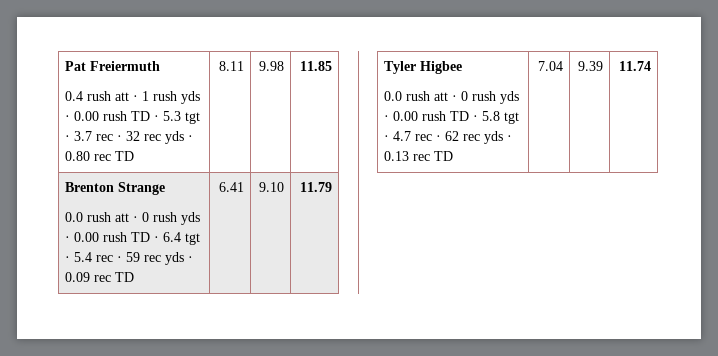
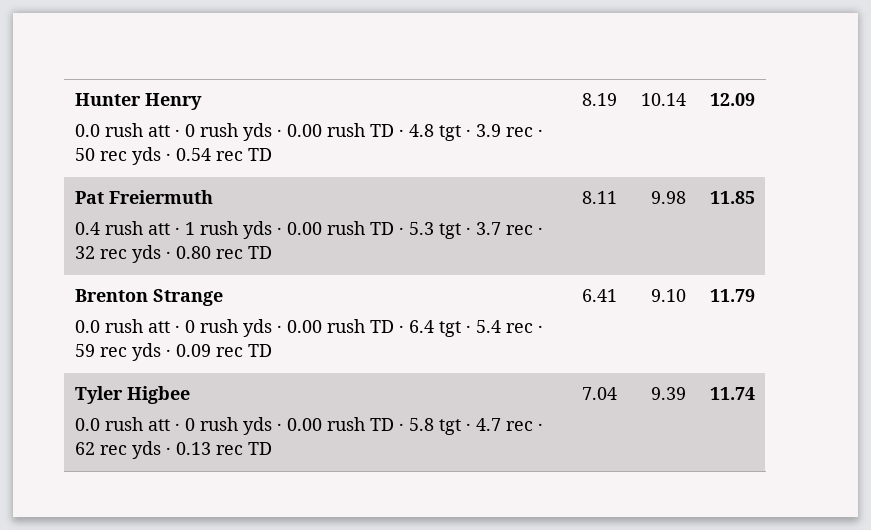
+ Hunter Henry
+ 0.0 rush att · 0 rush yds · 0.00 rush TD · 4.8 tgt · 3.9 rec · 50 rec yds · 0.54 rec TD | 8.19 | 10.14 | 12.09

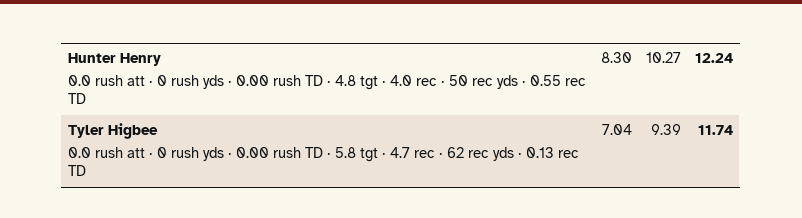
  Hunter Henry
- 0.0 rush att · 0 rush yds · 0.00 rush TD · 4.8 tgt · 3.9 rec · 50 rec yds · 0.54 rec TD | 8.19 | 10.14 | 12.09
- Pat Freiermuth
- 0.4 rush att · 1 rush yds · 0.00 rush TD · 5.3 tgt · 3.7 rec · 32 rec yds · 0.80 rec TD | 8.11 | 9.98 | 11.85
- Brenton Strange
- 0.0 rush att · 0 rush yds · 0.00 rush TD · 6.4 tgt · 5.4 rec · 59 rec yds · 0.09 rec TD | 6.41 | 9.10 | 11.79
+ 0.0 rush att · 0 rush yds · 0.00 rush TD · 4.8 tgt · 4.0 rec · 50 rec yds · 0.55 rec TD | 8.30 | 10.27 | 12.24

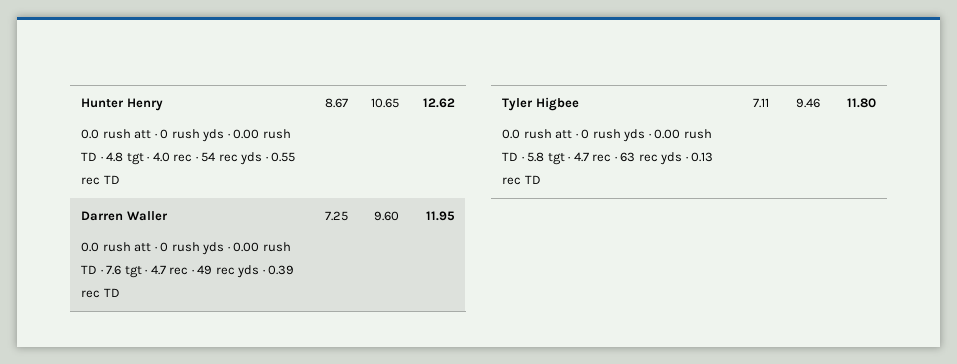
  Hunter Henry
- 0.0 rush att · 0 rush yds · 0.00 rush TD · 4.8 tgt · 4.0 rec · 50 rec yds · 0.55 rec TD | 8.30 | 10.27 | 12.24
+ 0.0 rush att · 0 rush yds · 0.00 rush TD · 4.8 tgt · 4.0 rec · 54 rec yds · 0.55 rec TD | 8.67 | 10.65 | 12.62
+ Darren Waller
+ 0.0 rush att · 0 rush yds · 0.00 rush TD · 7.6 tgt · 4.7 rec · 49 rec yds · 0.39 rec TD | 7.25 | 9.60 | 11.95
  Tyler Higbee
- 0.0 rush att · 0 rush yds · 0.00 rush TD · 5.8 tgt · 4.7 rec · 62 rec yds · 0.13 rec TD | 7.04 | 9.39 | 11.74
+ 0.0 rush att · 0 rush yds · 0.00 rush TD · 5.8 tgt · 4.7 rec · 63 rec yds · 0.13 rec TD | 7.11 | 9.46 | 11.80

